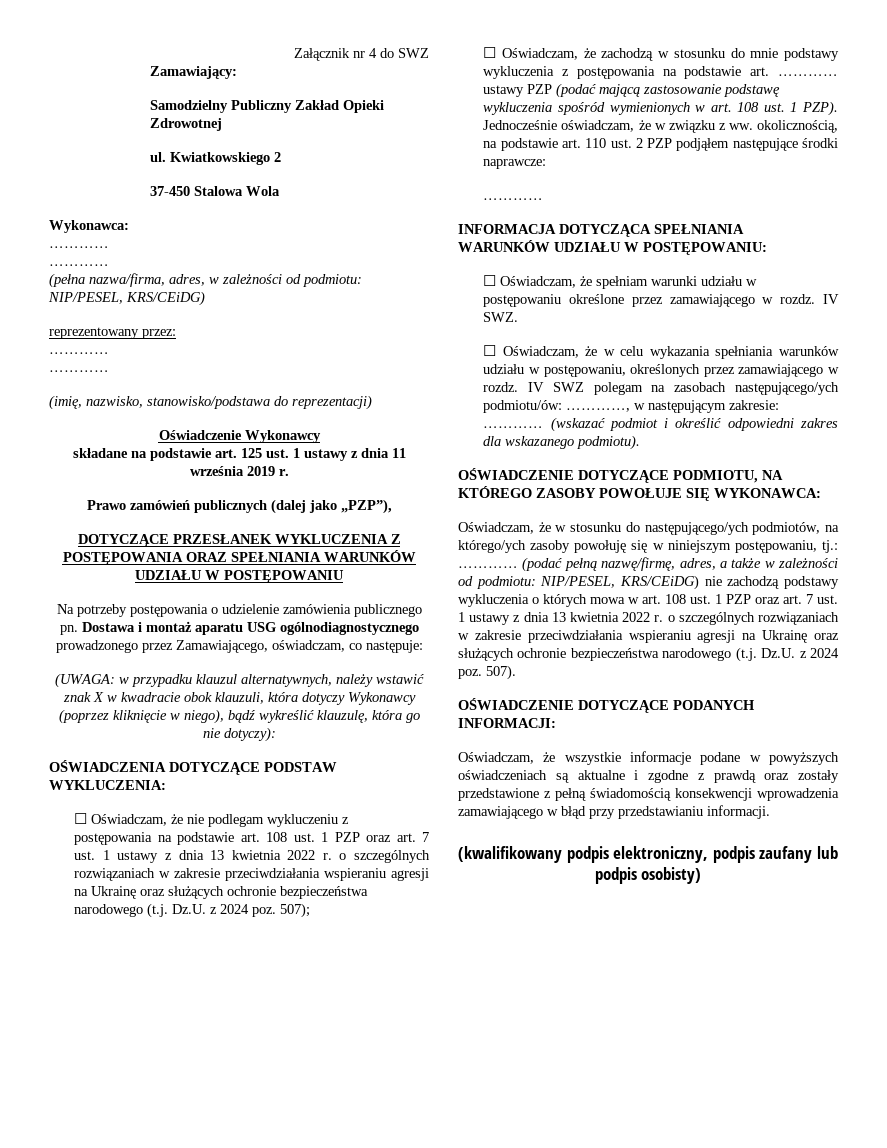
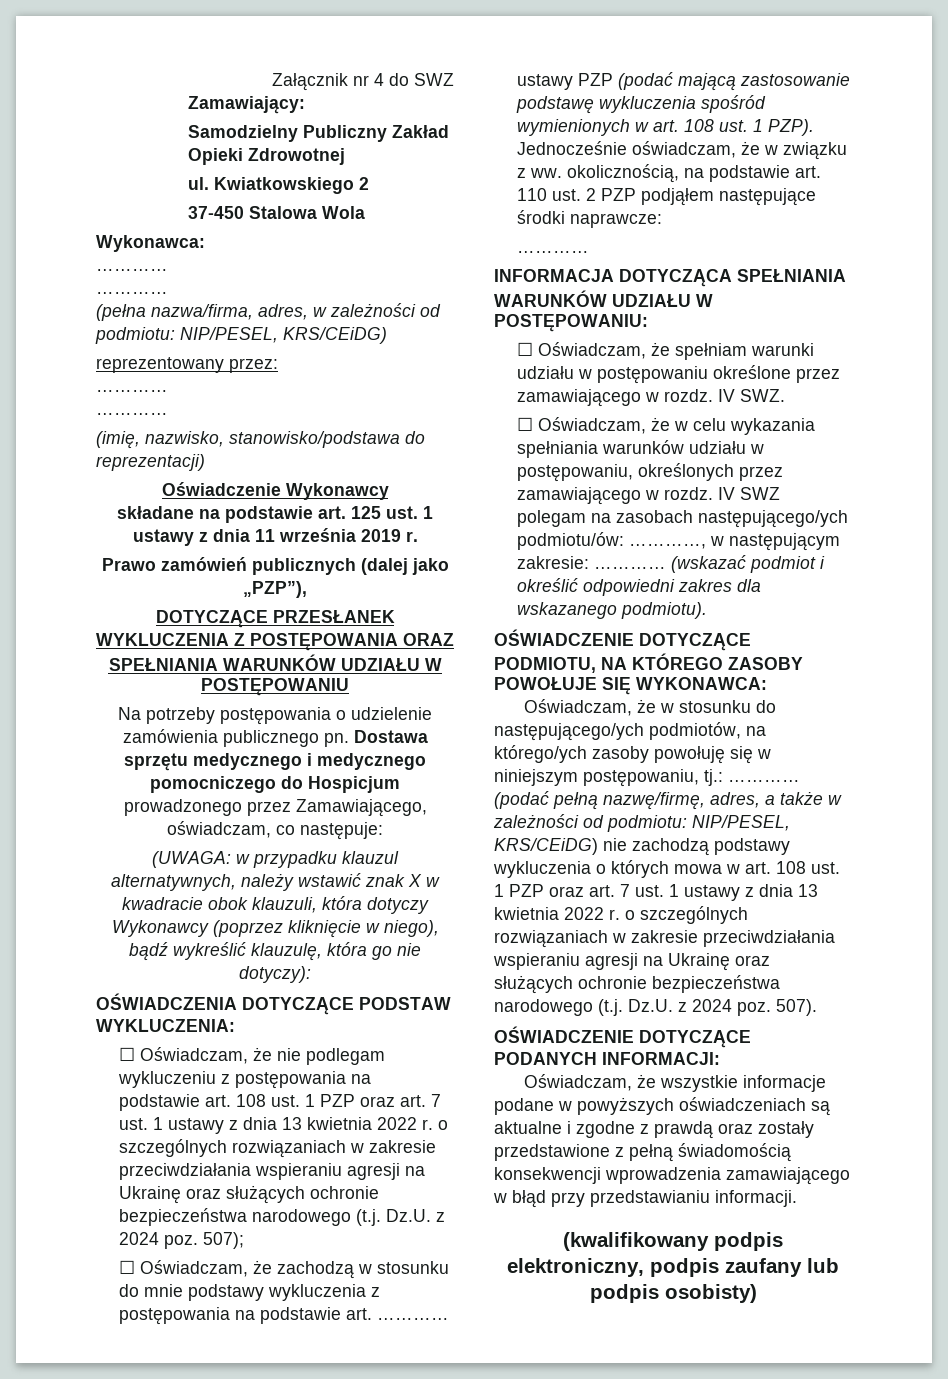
- Dostawa i montaż aparatu USG ogólnodiagnostycznego prowadzonego przez Zamawiającego, oświadczam, co następuje:
+ Dostawa sprzętu medycznego i medycznego pomocniczego do Hospicjum prowadzonego przez Zamawiającego, oświadczam, co następuje:

